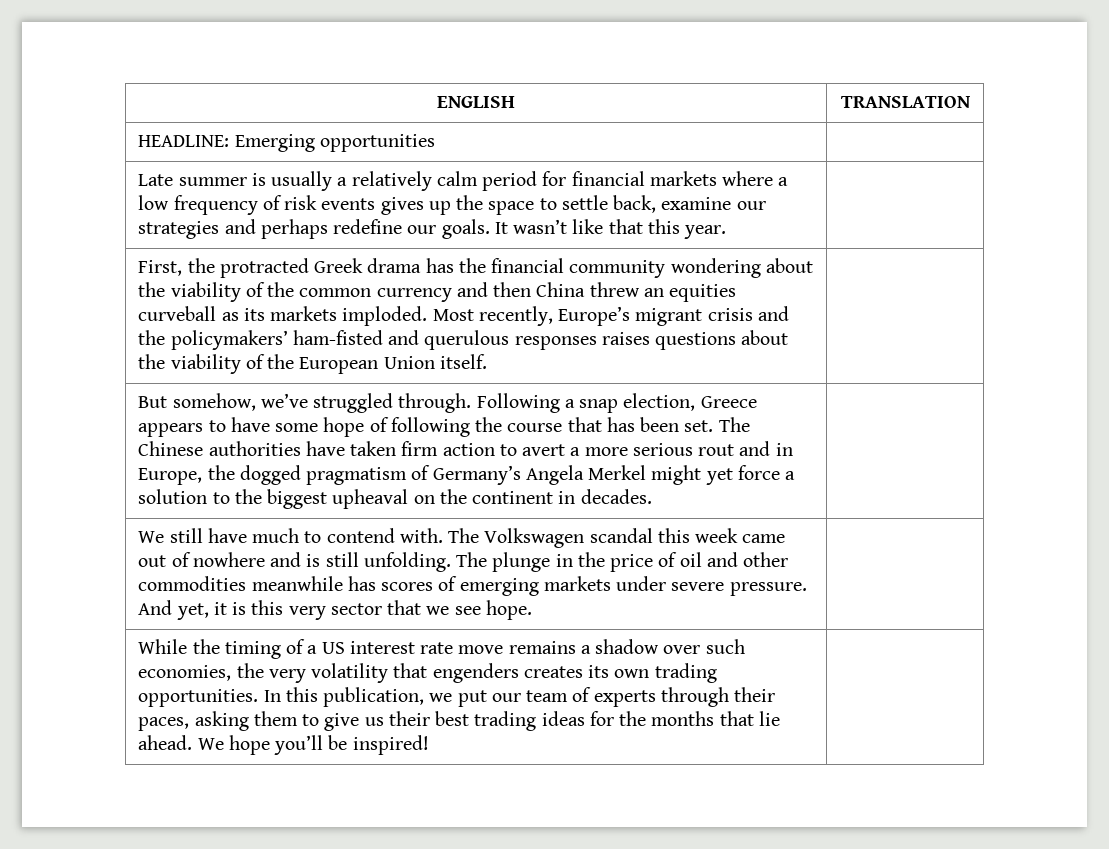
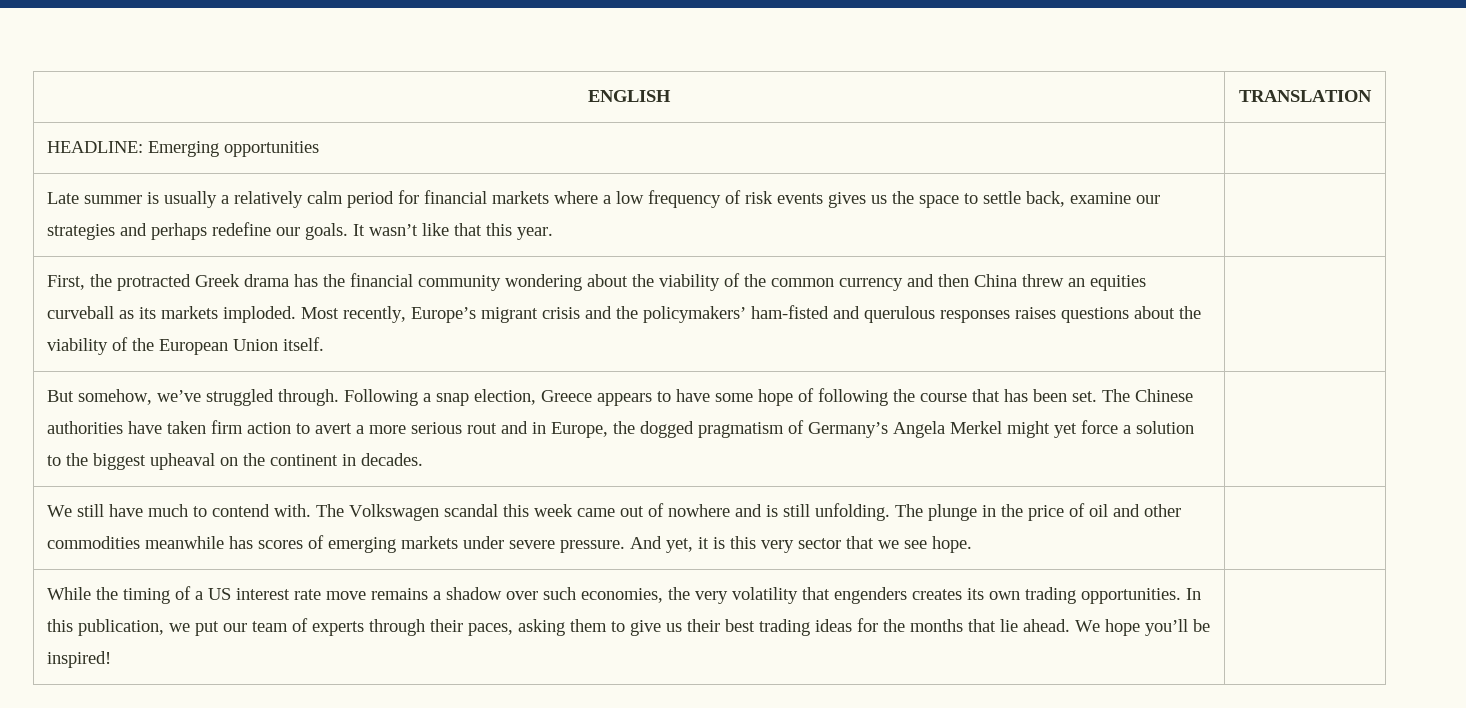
- Late summer is usually a relatively calm period for financial markets where a low frequency of risk events gives up the space to settle back, examine our strategies and perhaps redefine our goals. It wasn’t like that this year. |
+ Late summer is usually a relatively calm period for financial markets where a low frequency of risk events gives us the space to settle back, examine our strategies and perhaps redefine our goals. It wasn’t like that this year. |

